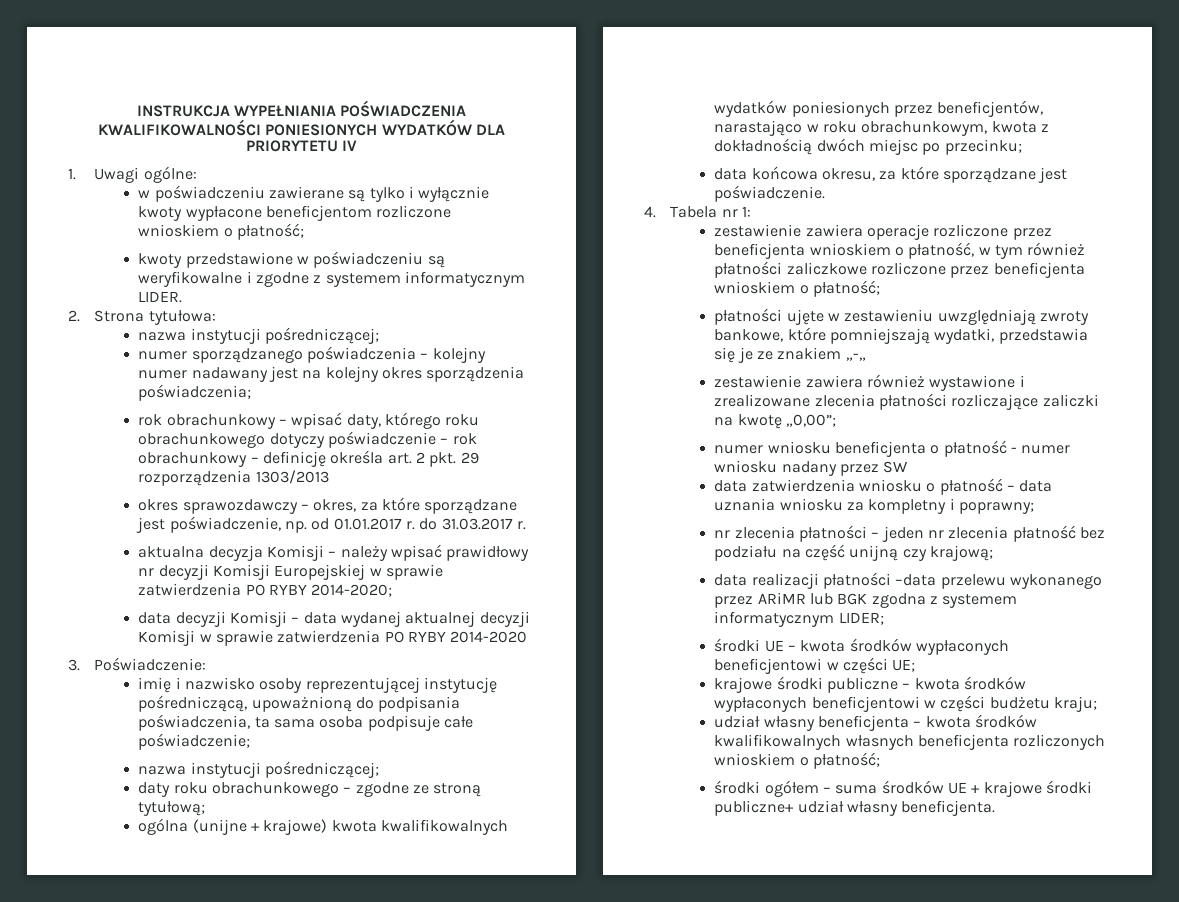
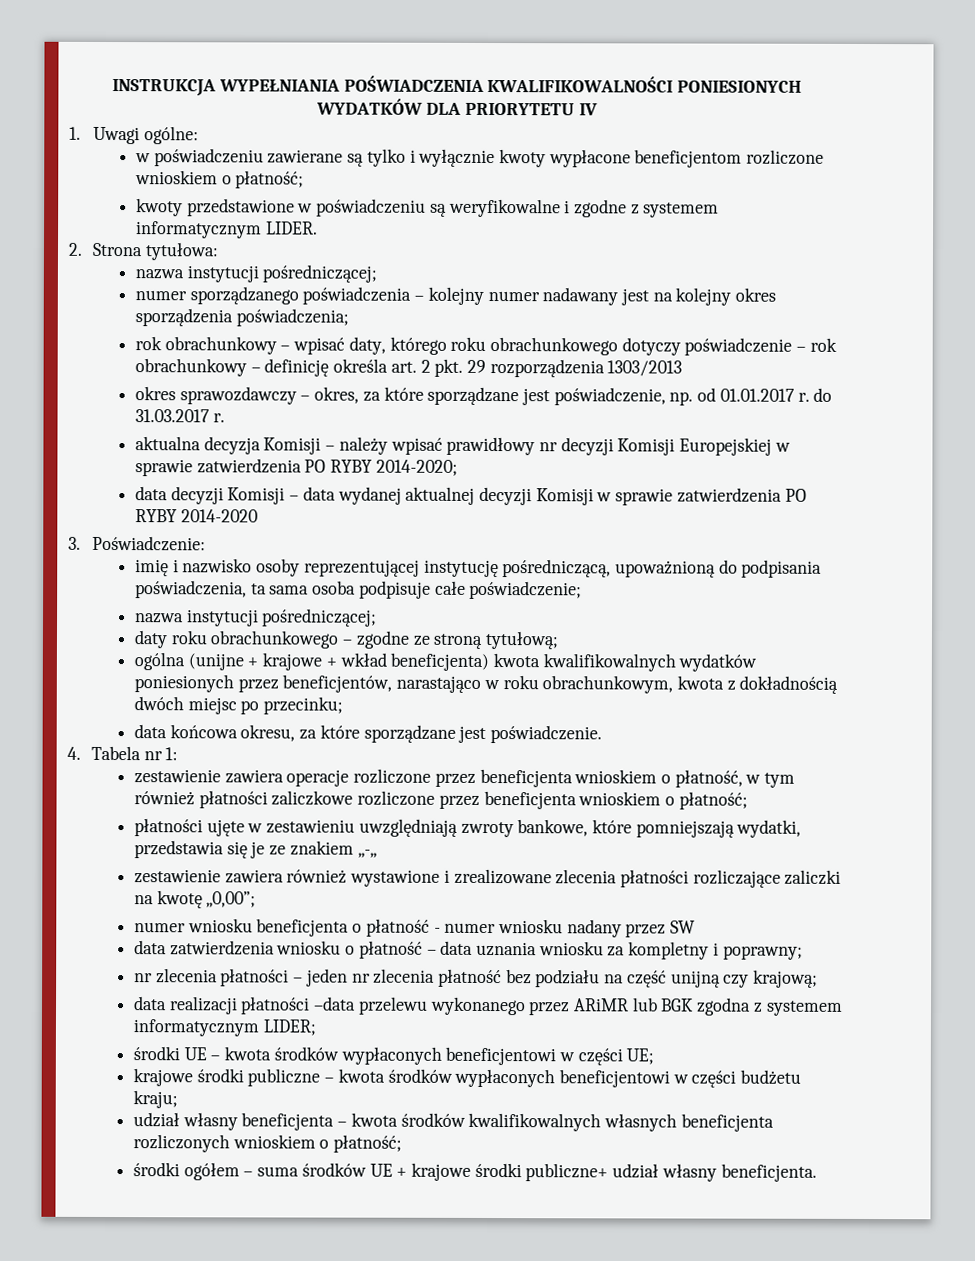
- ogólna (unijne + krajowe) kwota kwalifikowalnych wydatków poniesionych przez beneficjentów, narastająco w roku obrachunkowym, kwota z dokładnością dwóch miejsc po przecinku;
+ ogólna (unijne + krajowe + wkład beneficjenta) kwota kwalifikowalnych wydatków poniesionych przez beneficjentów, narastająco w roku obrachunkowym, kwota z dokładnością dwóch miejsc po przecinku;

